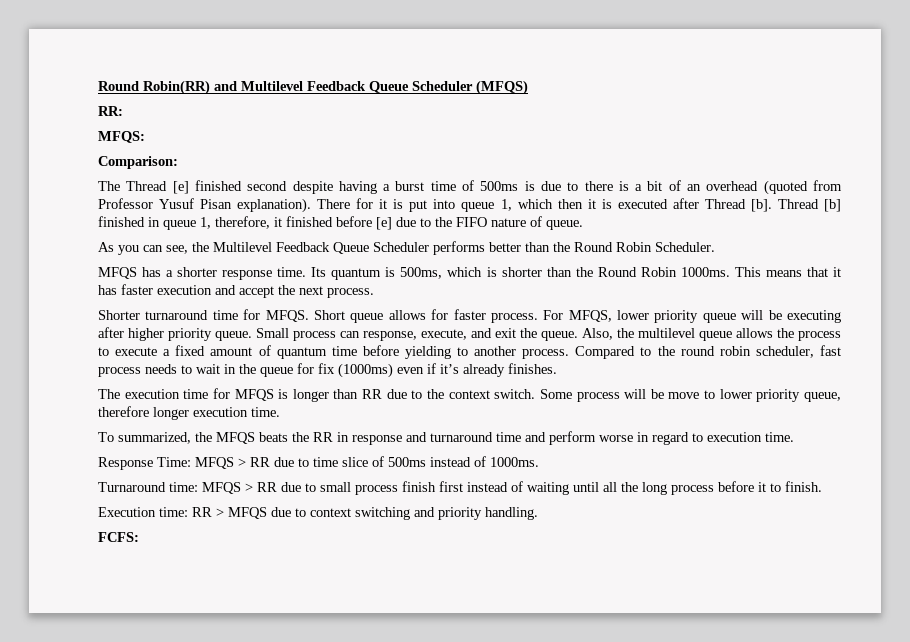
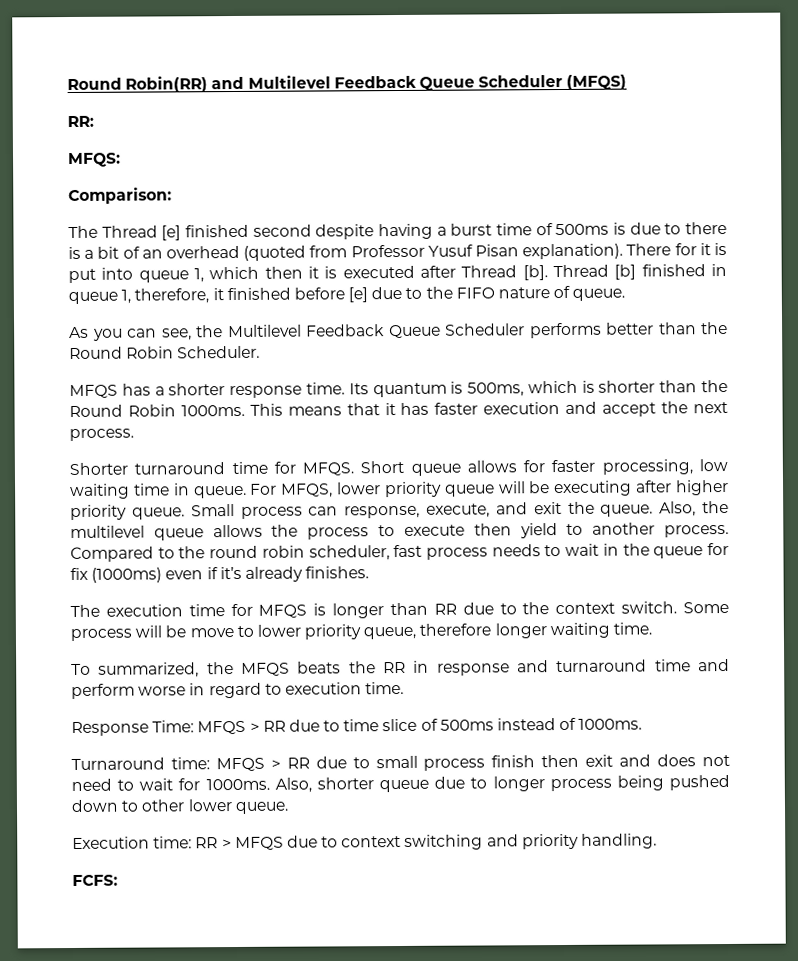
- Short queue allows for faster process.
+ Short queue allows for faster processing, low waiting time in queue.
- Also, the multilevel queue allows the process to execute a fixed amount of quantum time before yielding to another process.
+ Also, the multilevel queue allows the process to execute then yield to another process.
- Some process will be move to lower priority queue, therefore longer execution time.
+ Some process will be move to lower priority queue, therefore longer waiting time.
- Turnaround time: MFQS > RR due to small process finish first instead of waiting until all the long process before it to finish.
+ Turnaround time: MFQS > RR due to small process finish then exit and does not need to wait for 1000ms. Also, shorter queue due to longer process being pushed down to other lower queue.

